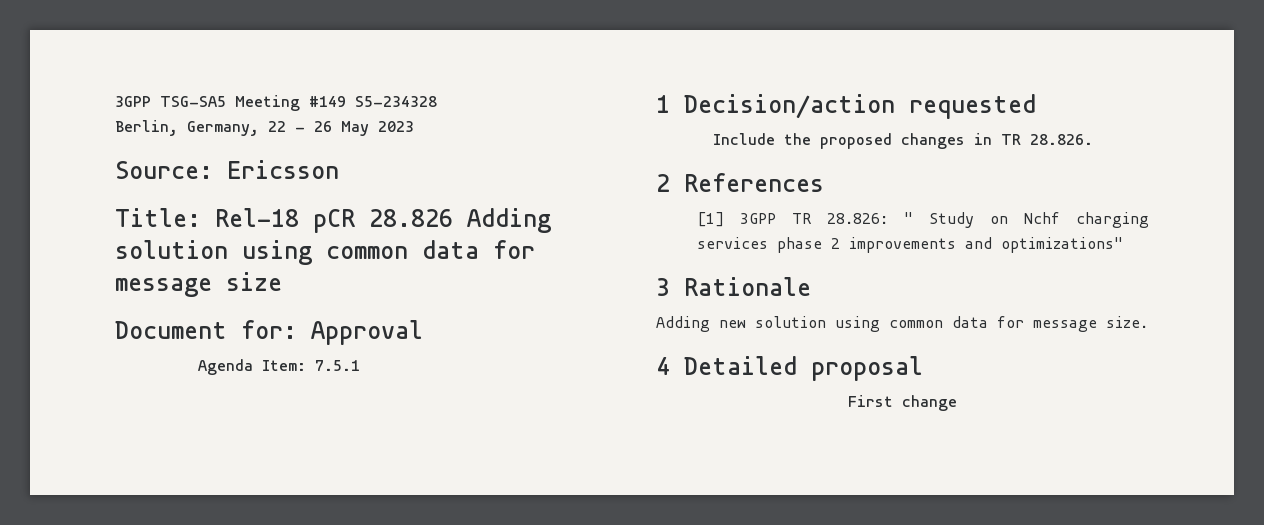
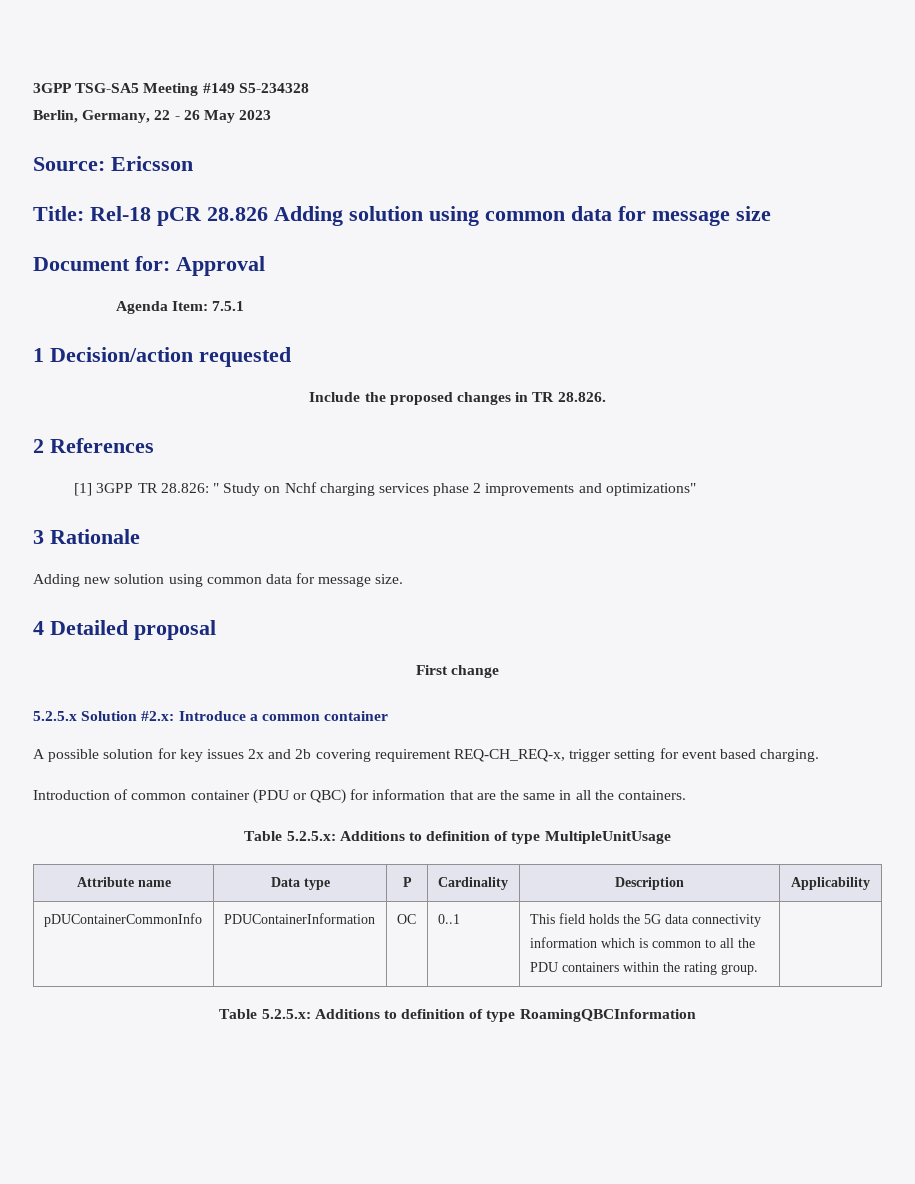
+ 5.2.5.x Solution #2.x: Introduce a common container
+ A possible solution for key issues 2x and 2b covering requirement REQ-CH_REQ-x, trigger setting for event based charging.
+ Introduction of common container (PDU or QBC) for information that are the same in all the containers.
+ Table 5.2.5.x: Additions to definition of type MultipleUnitUsage
+ Attribute name | Data type | P | Cardinality | Description | Applicability
+ pDUContainerCommonInfo | PDUContainerInformation | OC | 0..1 | This field holds the 5G data connectivity information which is common to all the PDU containers within the rating group. |
+ Table 5.2.5.x: Additions to definition of type RoamingQBCInformation

